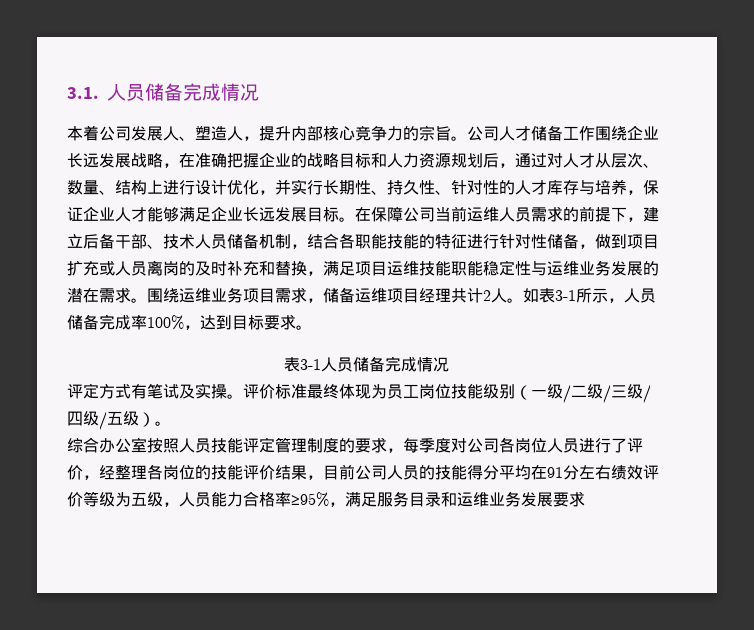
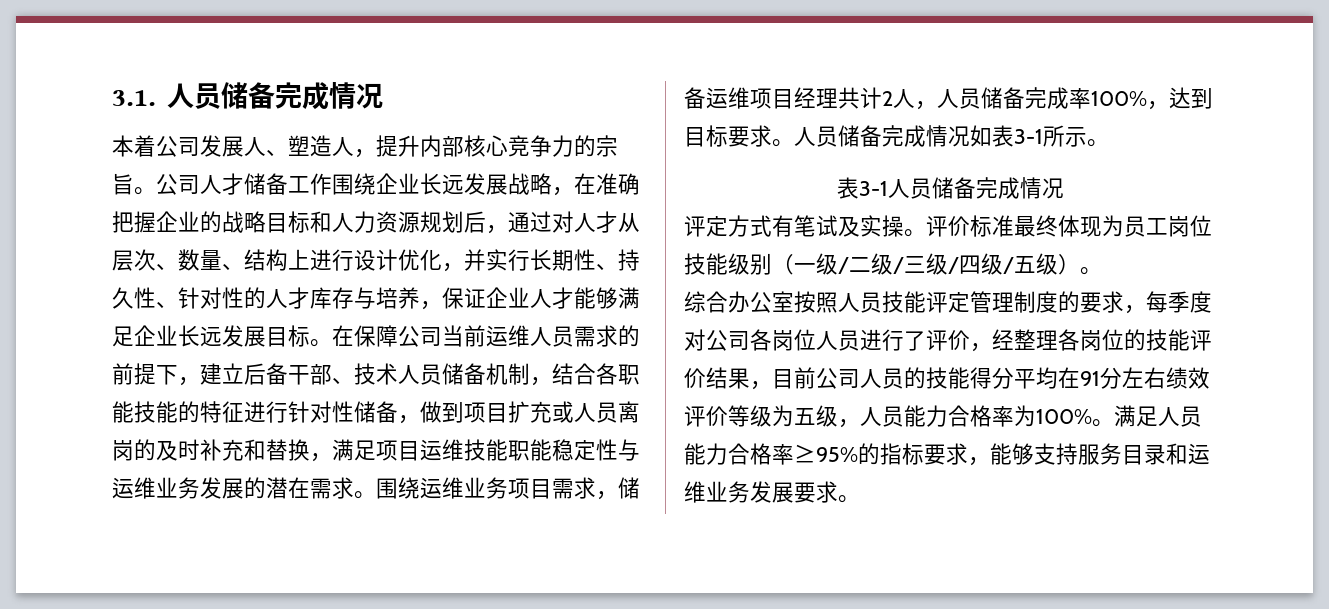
- 围绕运维业务项目需求，储备运维项目经理共计2人。如表3-1所示，人员储备完成率100%，达到目标要求。
+ 围绕运维业务项目需求，储备运维项目经理共计2人，人员储备完成率100%，达到目标要求。人员储备完成情况如表3-1所示。
- 综合办公室按照人员技能评定管理制度的要求，每季度对公司各岗位人员进行了评价，经整理各岗位的技能评价结果，目前公司人员的技能得分平均在91分左右绩效评价等级为五级，人员能力合格率≥95%，满足服务目录和运维业务发展要求
+ 综合办公室按照人员技能评定管理制度的要求，每季度对公司各岗位人员进行了评价，经整理各岗位的技能评价结果，目前公司人员的技能得分平均在91分左右绩效评价等级为五级，人员能力合格率为100%。满足人员能力合格率≥95%的指标要求，能够支持服务目录和运维业务发展要求。

